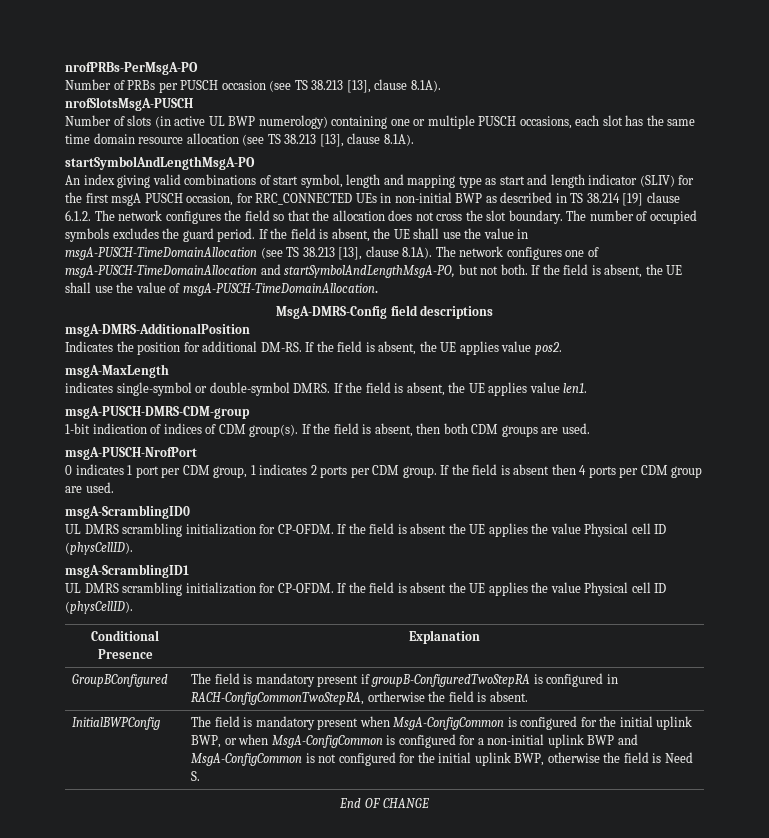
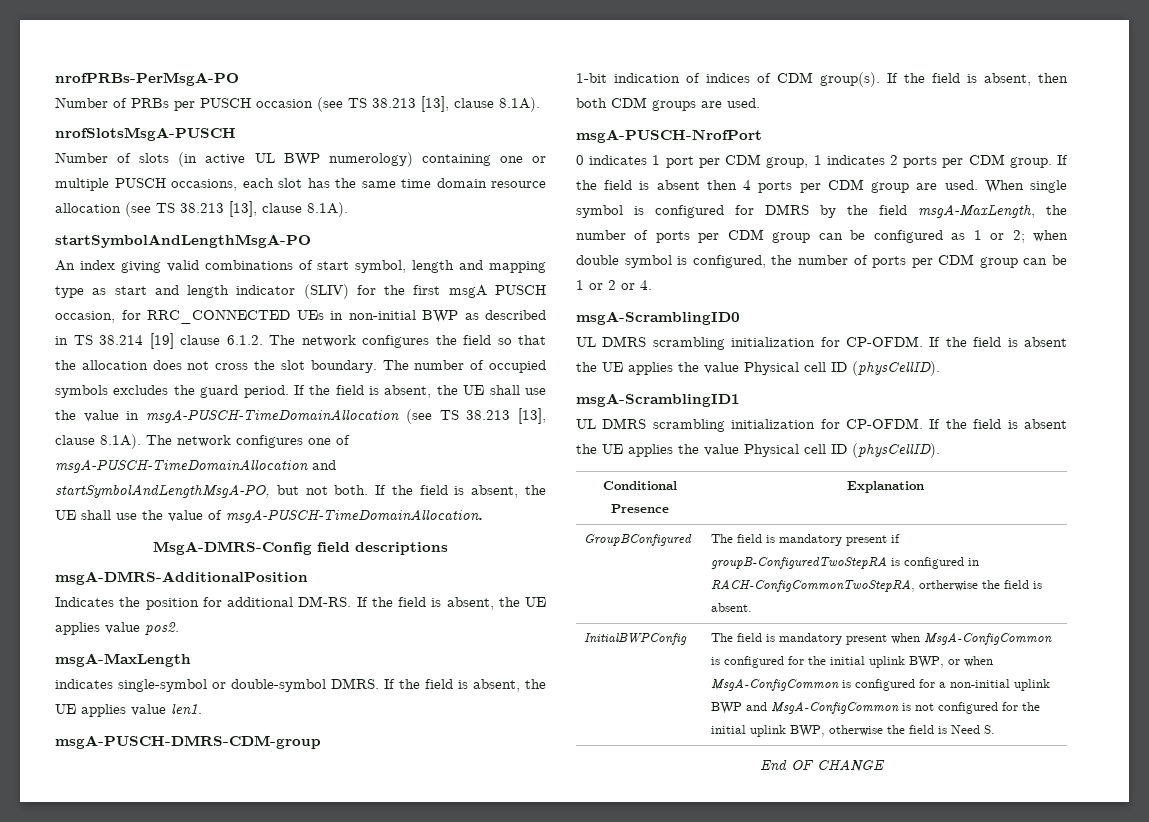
+ When single symbol is configured for DMRS by the field msgA-MaxLength, the number of ports per CDM group can be configured as 1 or 2; when double symbol is configured, the number of ports per CDM group can be 1 or 2 or 4.

